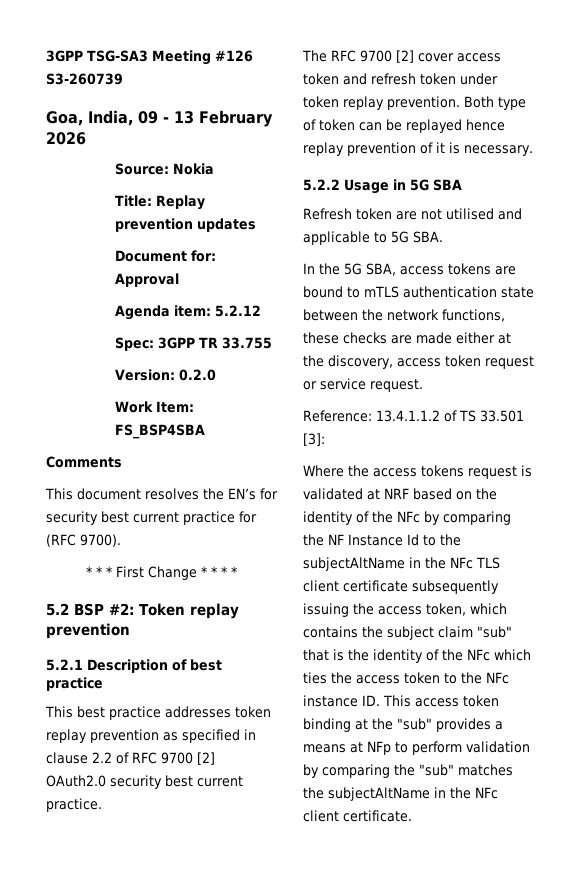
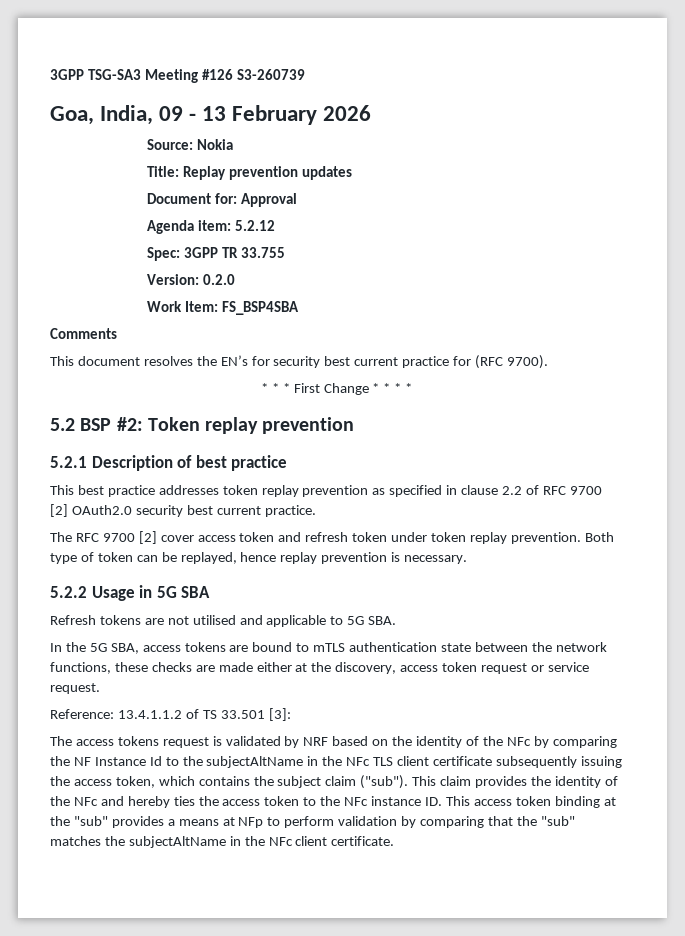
- Both type of token can be replayed hence replay prevention of it is necessary.
+ Both type of token can be replayed, hence replay prevention is necessary.
- Refresh token are not utilised and applicable to 5G SBA.
+ Refresh tokens are not utilised and applicable to 5G SBA.
- Where the access tokens request is validated at NRF based on the identity of the NFc by comparing the NF Instance Id to the subjectAltName in the NFc TLS client certificate subsequently issuing the access token, which contains the subject claim "sub" that is the identity of the NFc which ties the access token to the NFc instance ID. This access token binding at the "sub" provides a means at NFp to perform validation by comparing the "sub" matches the subjectAltName in the NFc client certificate.
+ The access tokens request is validated by NRF based on the identity of the NFc by comparing the NF Instance Id to the subjectAltName in the NFc TLS client certificate subsequently issuing the access token, which contains the subject claim ("sub"). This claim provides the identity of the NFc and hereby ties the access token to the NFc instance ID. This access token binding at the "sub" provides a means at NFp to perform validation by comparing that the "sub" matches the subjectAltName in the NFc client certificate.

